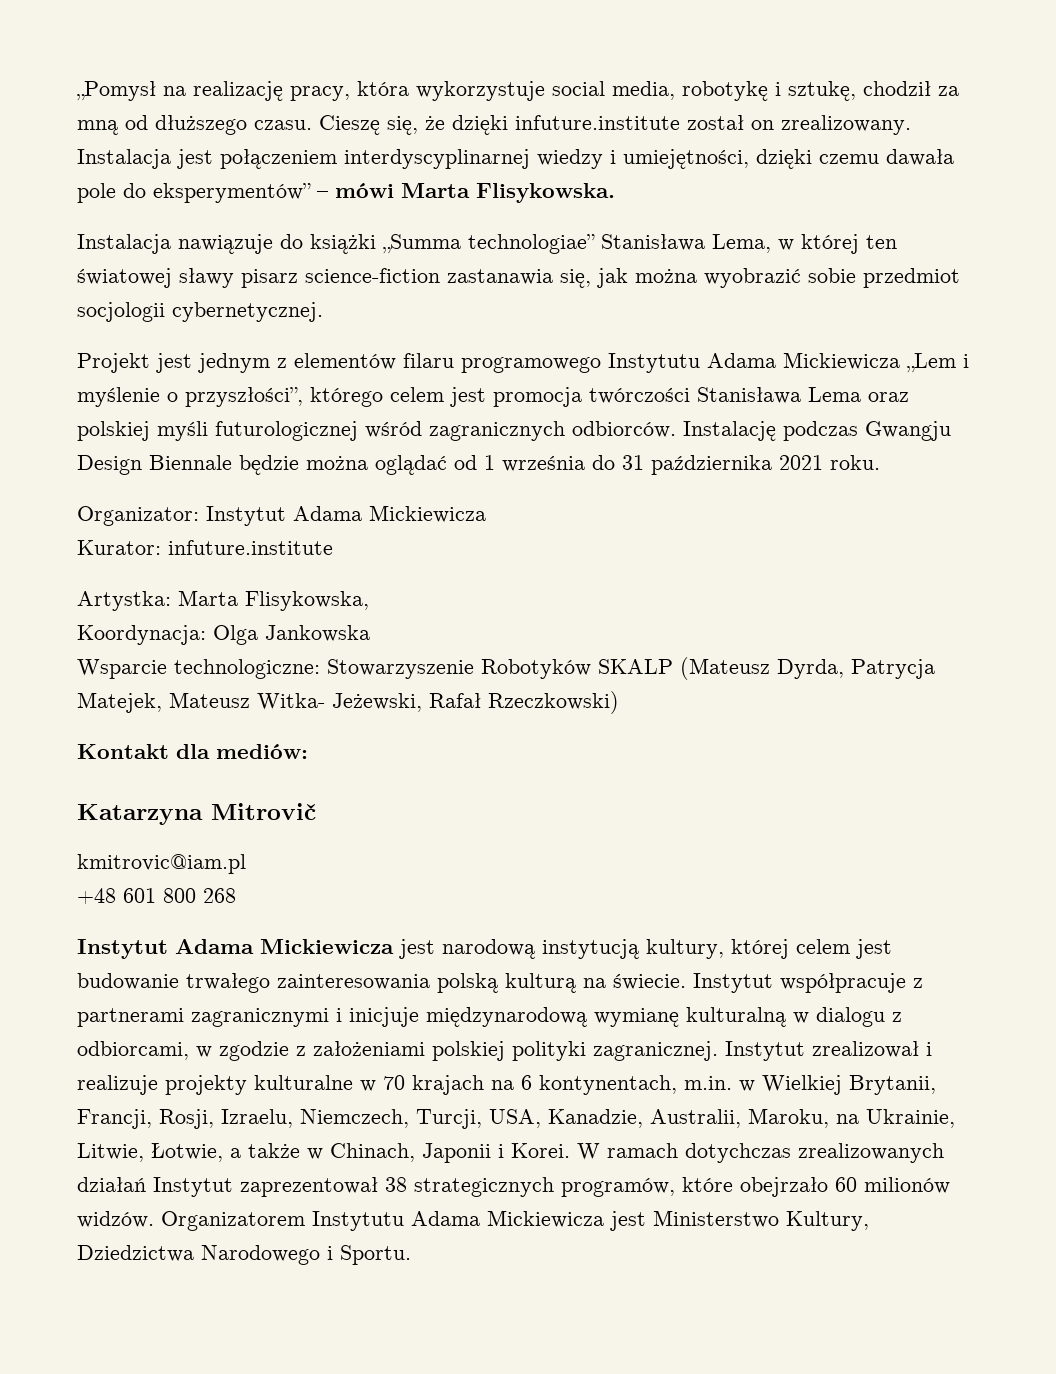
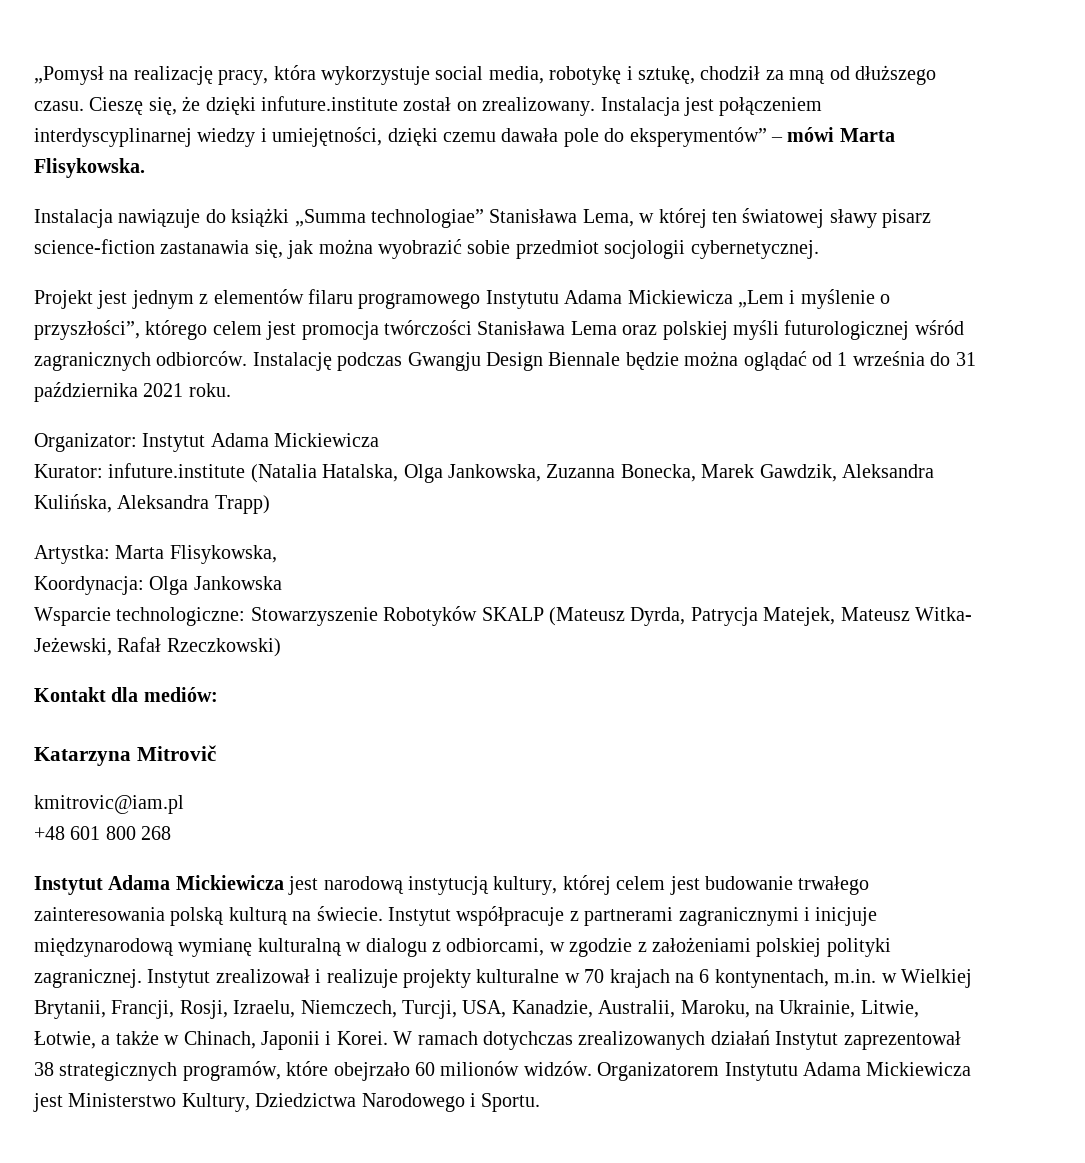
- Kurator: infuture.institute
+ Kurator: infuture.institute (Natalia Hatalska, Olga Jankowska, Zuzanna Bonecka, Marek Gawdzik, Aleksandra Kulińska, Aleksandra Trapp)

